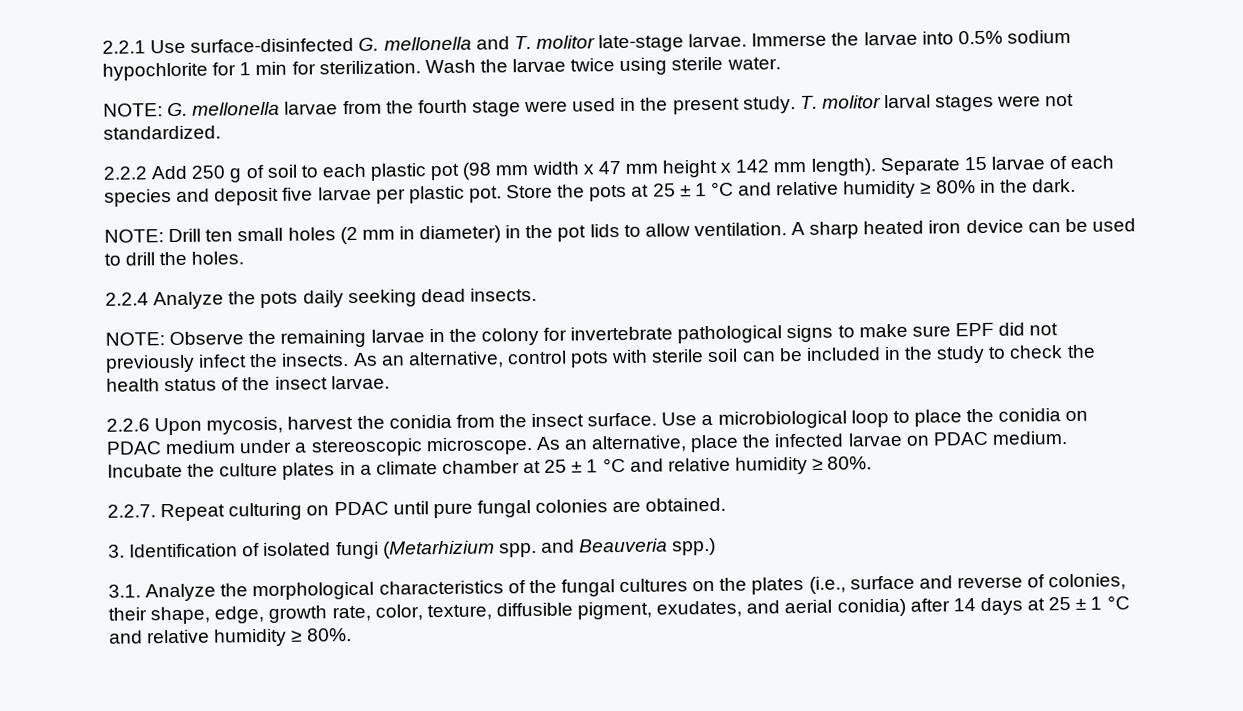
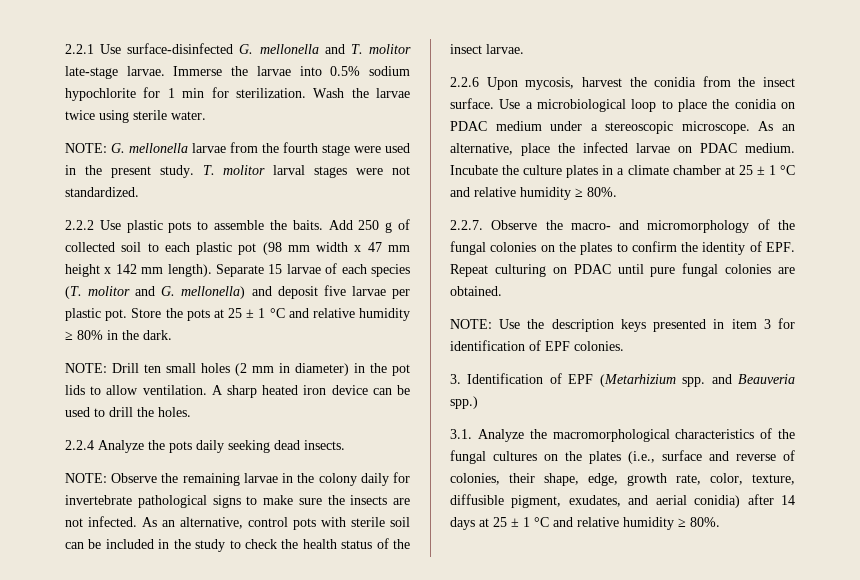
- 2.2.2 Add 250 g of soil to each plastic pot (98 mm width x 47 mm height x 142 mm length).
+ 2.2.2 Use plastic pots to assemble the baits. Add 250 g of collected soil to each plastic pot (98 mm width x 47 mm height x 142 mm length).
- Separate 15 larvae of each species and deposit five larvae per plastic pot.
+ Separate 15 larvae of each species (T. molitor and G. mellonella) and deposit five larvae per plastic pot.
- NOTE: Observe the remaining larvae in the colony for invertebrate pathological signs to make sure EPF did not previously infect the insects.
+ NOTE: Observe the remaining larvae in the colony daily for invertebrate pathological signs to make sure the insects are not infected.
- 2.2.7. Repeat culturing on PDAC until pure fungal colonies are obtained.
+ 2.2.7. Observe the macro- and micromorphology of the fungal colonies on the plates to confirm the identity of EPF. Repeat culturing on PDAC until pure fungal colonies are obtained.
+ NOTE: Use the description keys presented in item 3 for identification of EPF colonies.
- 3. Identification of isolated fungi (Metarhizium spp. and Beauveria spp.)
+ 3. Identification of EPF (Metarhizium spp. and Beauveria spp.)
- 3.1. Analyze the morphological characteristics of the fungal cultures on the plates (i.e., surface and reverse of colonies, their shape, edge, growth rate, color, texture, diffusible pigment, exudates, and aerial conidia) after 14 days at 25 ± 1 °C and relative humidity ≥ 80%.
+ 3.1. Analyze the macromorphological characteristics of the fungal cultures on the plates (i.e., surface and reverse of colonies, their shape, edge, growth rate, color, texture, diffusible pigment, exudates, and aerial conidia) after 14 days at 25 ± 1 °C and relative humidity ≥ 80%.

